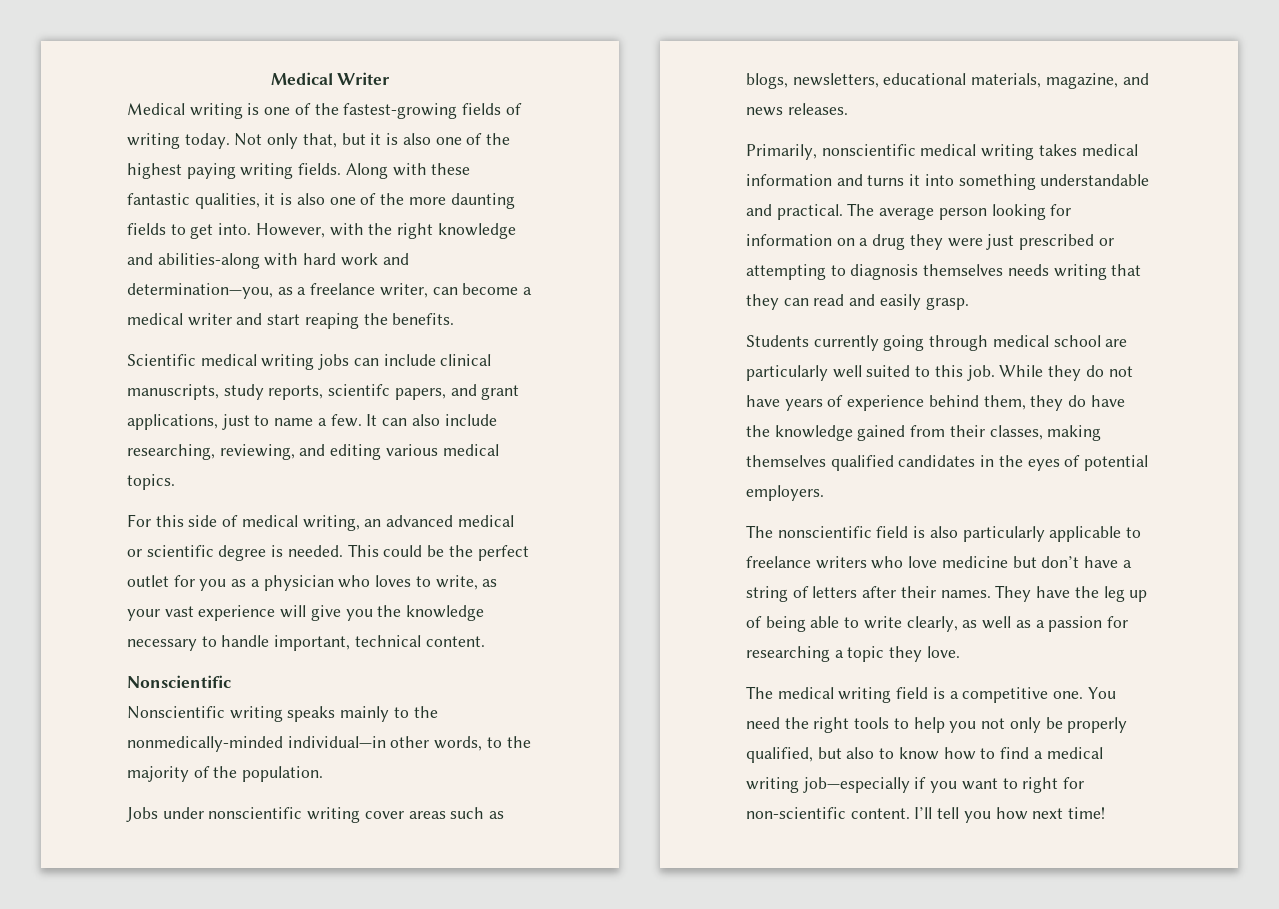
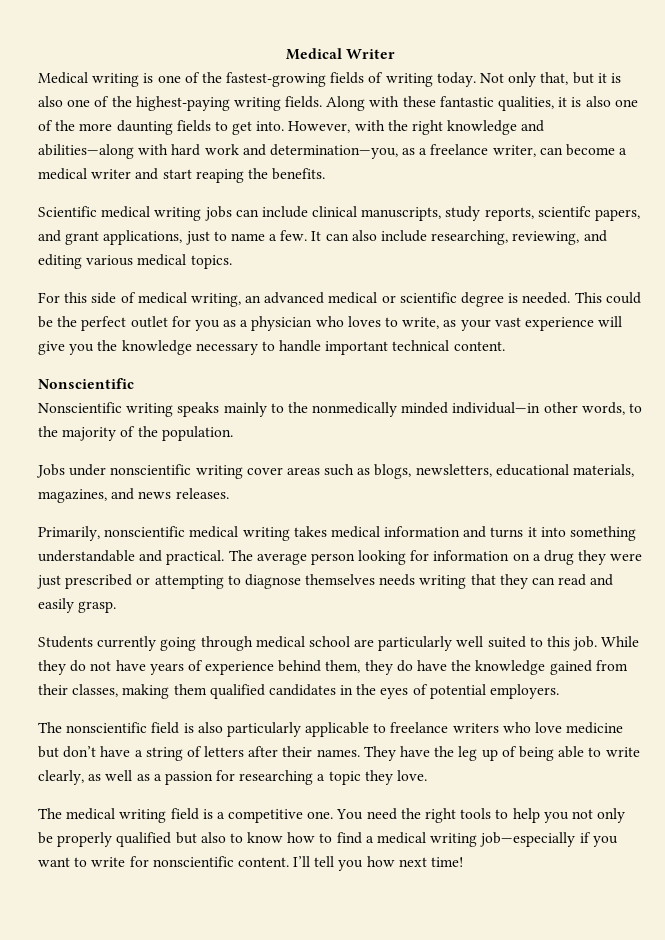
- Not only that, but it is also one of the highest paying writing fields.
+ Not only that, but it is also one of the highest-paying writing fields.
- However, with the right knowledge and abilities-along with hard work and determination—you, as a freelance writer, can become a medical writer and start reaping the benefits.
+ However, with the right knowledge and abilities—along with hard work and determination—you, as a freelance writer, can become a medical writer and start reaping the benefits.
- This could be the perfect outlet for you as a physician who loves to write, as your vast experience will give you the knowledge necessary to handle important, technical content.
+ This could be the perfect outlet for you as a physician who loves to write, as your vast experience will give you the knowledge necessary to handle important technical content.
- Nonscientific writing speaks mainly to the nonmedically-minded individual—in other words, to the majority of the population.
+ Nonscientific writing speaks mainly to the nonmedically minded individual—in other words, to the majority of the population.
- Jobs under nonscientific writing cover areas such as blogs, newsletters, educational materials, magazine, and news releases.
+ Jobs under nonscientific writing cover areas such as blogs, newsletters, educational materials, magazines, and news releases.
- The average person looking for information on a drug they were just prescribed or attempting to diagnosis themselves needs writing that they can read and easily grasp.
+ The average person looking for information on a drug they were just prescribed or attempting to diagnose themselves needs writing that they can read and easily grasp.
- While they do not have years of experience behind them, they do have the knowledge gained from their classes, making themselves qualified candidates in the eyes of potential employers.
+ While they do not have years of experience behind them, they do have the knowledge gained from their classes, making them qualified candidates in the eyes of potential employers.
- You need the right tools to help you not only be properly qualified, but also to know how to find a medical writing job—especially if you want to right for non-scientific content.
+ You need the right tools to help you not only be properly qualified but also to know how to find a medical writing job—especially if you want to write for nonscientific content.

